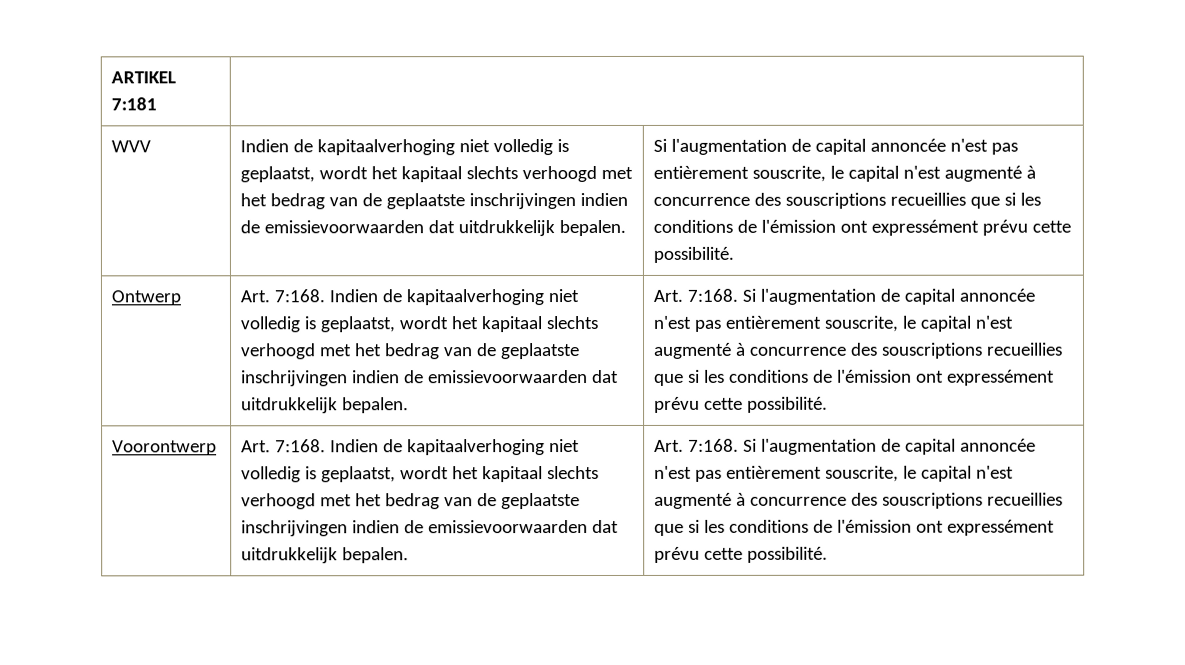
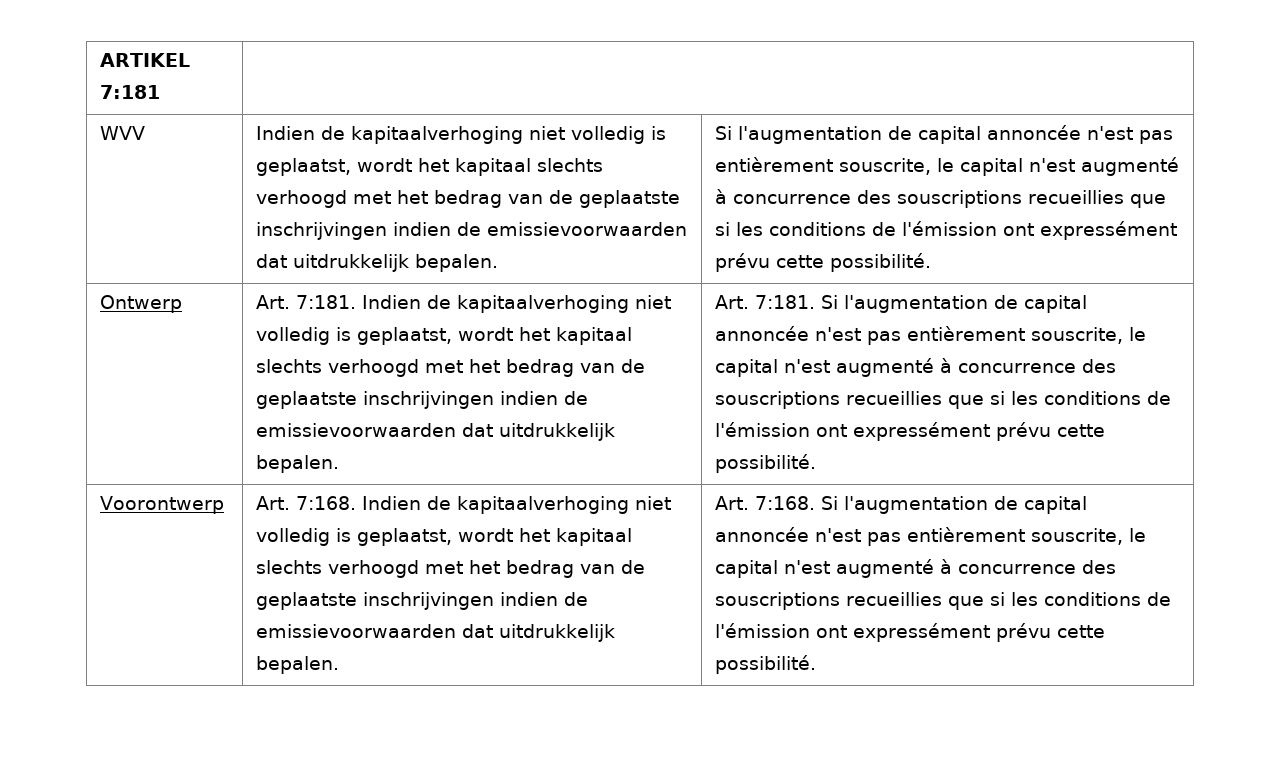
- Ontwerp | Art. 7:168. Indien de kapitaalverhoging niet volledig is geplaatst, wordt het kapitaal slechts verhoogd met het bedrag van de geplaatste inschrijvingen indien de emissievoorwaarden dat uitdrukkelijk bepalen. | Art. 7:168.
+ Ontwerp | Art. 7:181. Indien de kapitaalverhoging niet volledig is geplaatst, wordt het kapitaal slechts verhoogd met het bedrag van de geplaatste inschrijvingen indien de emissievoorwaarden dat uitdrukkelijk bepalen. | Art. 7:181.

